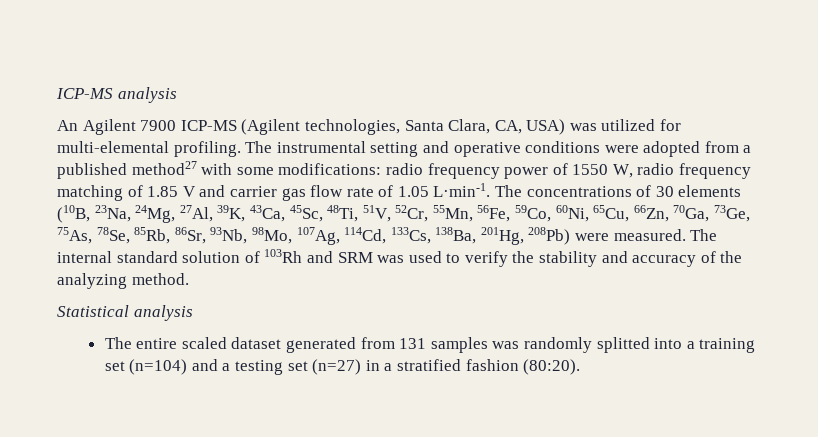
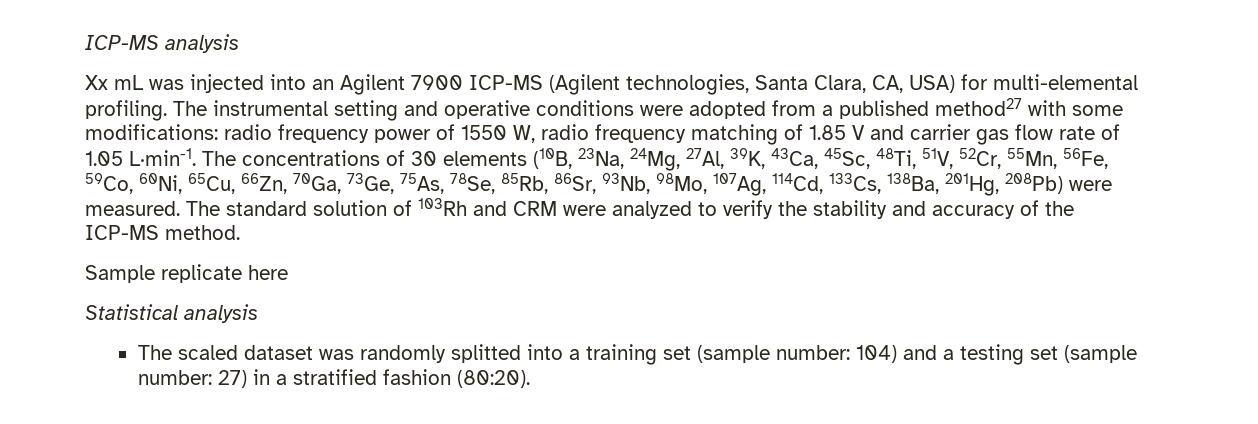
- An Agilent 7900 ICP-MS (Agilent technologies, Santa Clara, CA, USA) was utilized for multi-elemental profiling.
+ Xx mL was injected into an Agilent 7900 ICP-MS (Agilent technologies, Santa Clara, CA, USA) for multi-elemental profiling.
- The internal standard solution of 103Rh and SRM was used to verify the stability and accuracy of the analyzing method.
+ The standard solution of 103Rh and CRM were analyzed to verify the stability and accuracy of the ICP-MS method.
+ Sample replicate here
- The entire scaled dataset generated from 131 samples was randomly splitted into a training set (n=104) and a testing set (n=27) in a stratified fashion (80:20).
+ The scaled dataset was randomly splitted into a training set (sample number: 104) and a testing set (sample number: 27) in a stratified fashion (80:20).

